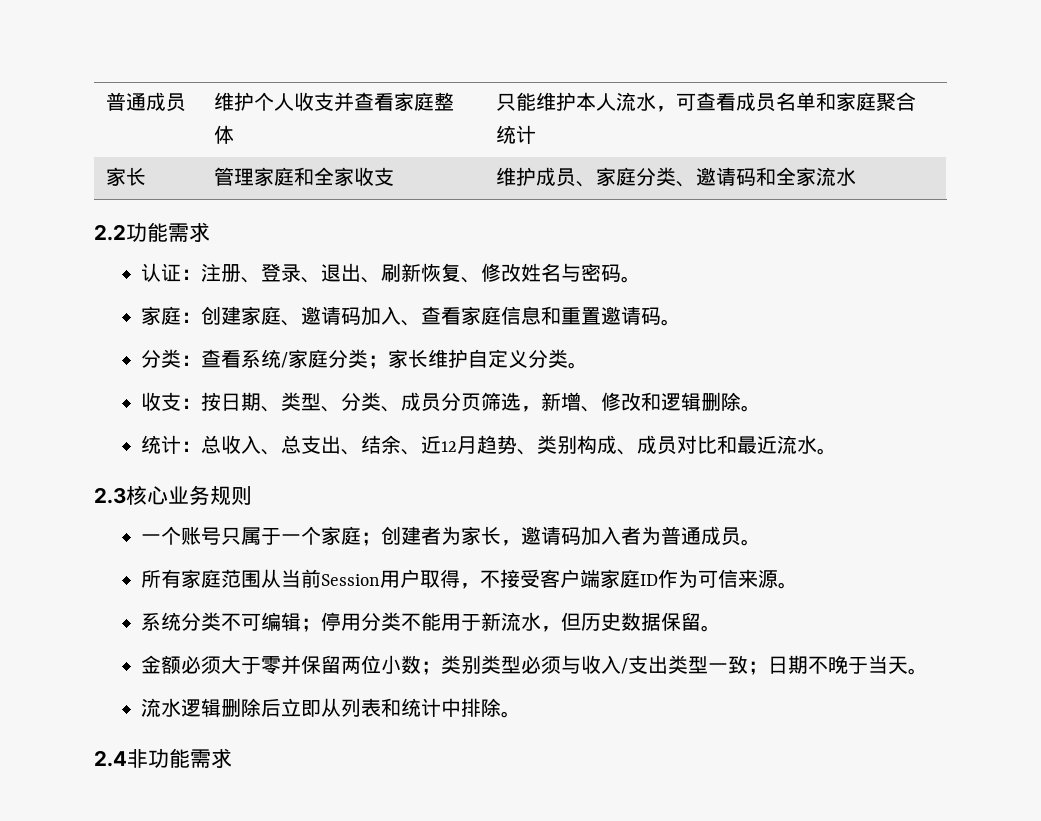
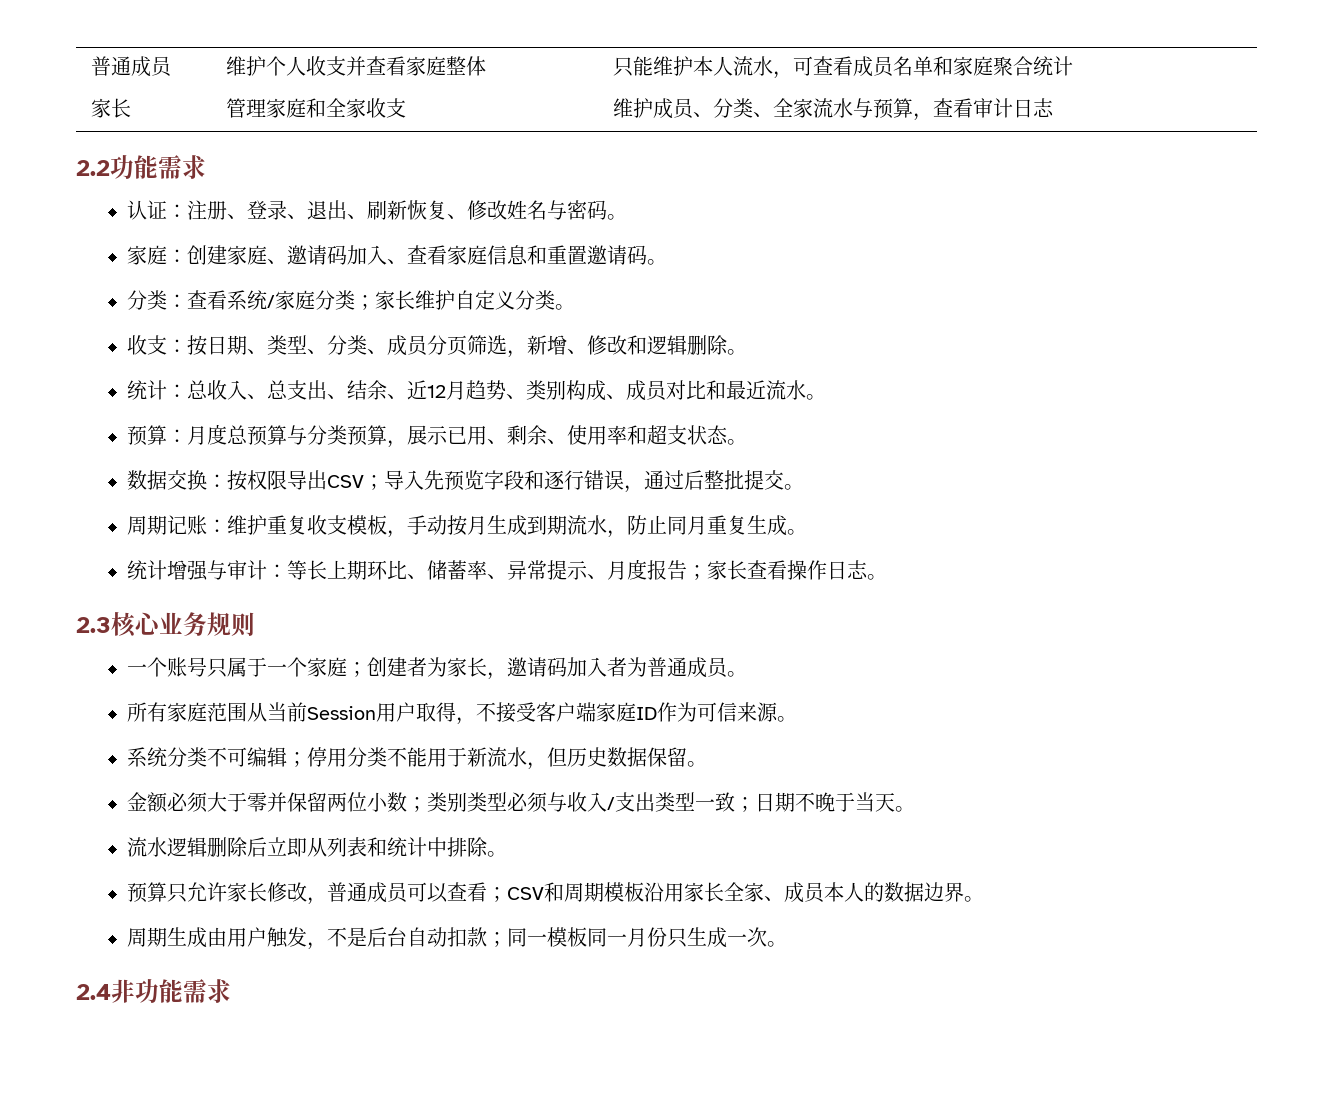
- 家长 | 管理家庭和全家收支 | 维护成员、家庭分类、邀请码和全家流水
+ 家长 | 管理家庭和全家收支 | 维护成员、分类、全家流水与预算，查看审计日志
+ 预算：月度总预算与分类预算，展示已用、剩余、使用率和超支状态。
+ 数据交换：按权限导出CSV；导入先预览字段和逐行错误，通过后整批提交。
+ 周期记账：维护重复收支模板，手动按月生成到期流水，防止同月重复生成。
+ 统计增强与审计：等长上期环比、储蓄率、异常提示、月度报告；家长查看操作日志。
+ 预算只允许家长修改，普通成员可以查看；CSV和周期模板沿用家长全家、成员本人的数据边界。
+ 周期生成由用户触发，不是后台自动扣款；同一模板同一月份只生成一次。

